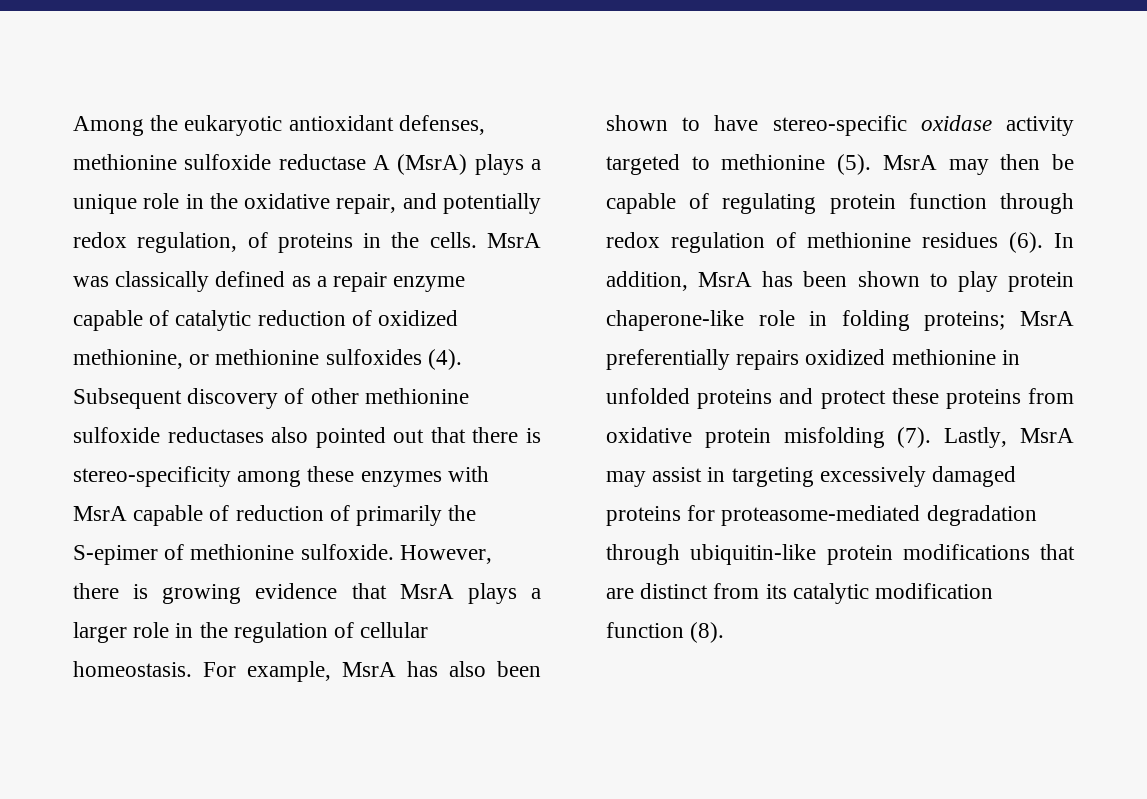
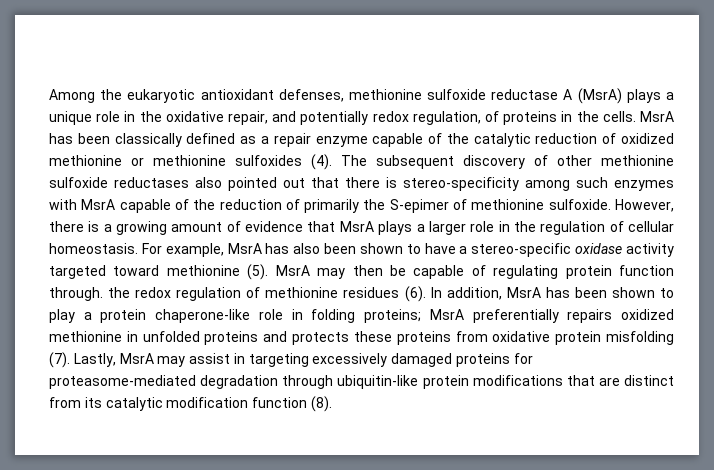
- MsrA was classically defined as a repair enzyme capable of catalytic reduction of oxidized methionine, or methionine sulfoxides (4).
+ MsrA has been classically defined as a repair enzyme capable of the catalytic reduction of oxidized methionine or methionine sulfoxides (4).
- Subsequent discovery of other methionine sulfoxide reductases also pointed out that there is stereo-specificity among these enzymes with MsrA capable of reduction of primarily the S-epimer of methionine sulfoxide.
+ The subsequent discovery of other methionine sulfoxide reductases also pointed out that there is stereo-specificity among such enzymes with MsrA capable of the reduction of primarily the S-epimer of methionine sulfoxide.
- However, there is growing evidence that MsrA plays a larger role in the regulation of cellular homeostasis.
+ However, there is a growing amount of evidence that MsrA plays a larger role in the regulation of cellular homeostasis.
- For example, MsrA has also been shown to have stereo-specific oxidase activity targeted to methionine (5).
+ For example, MsrA has also been shown to have a stereo-specific oxidase activity targeted toward methionine (5).
- MsrA may then be capable of regulating protein function through redox regulation of methionine residues (6).
+ MsrA may then be capable of regulating protein function through. the redox regulation of methionine residues (6).
- In addition, MsrA has been shown to play protein chaperone-like role in folding proteins; MsrA preferentially repairs oxidized methionine in unfolded proteins and protect these proteins from oxidative protein misfolding (7).
+ In addition, MsrA has been shown to play a protein chaperone-like role in folding proteins; MsrA preferentially repairs oxidized methionine in unfolded proteins and protects these proteins from oxidative protein misfolding (7).

